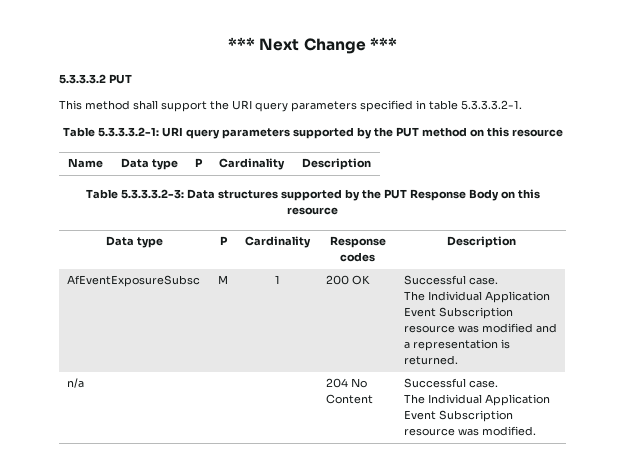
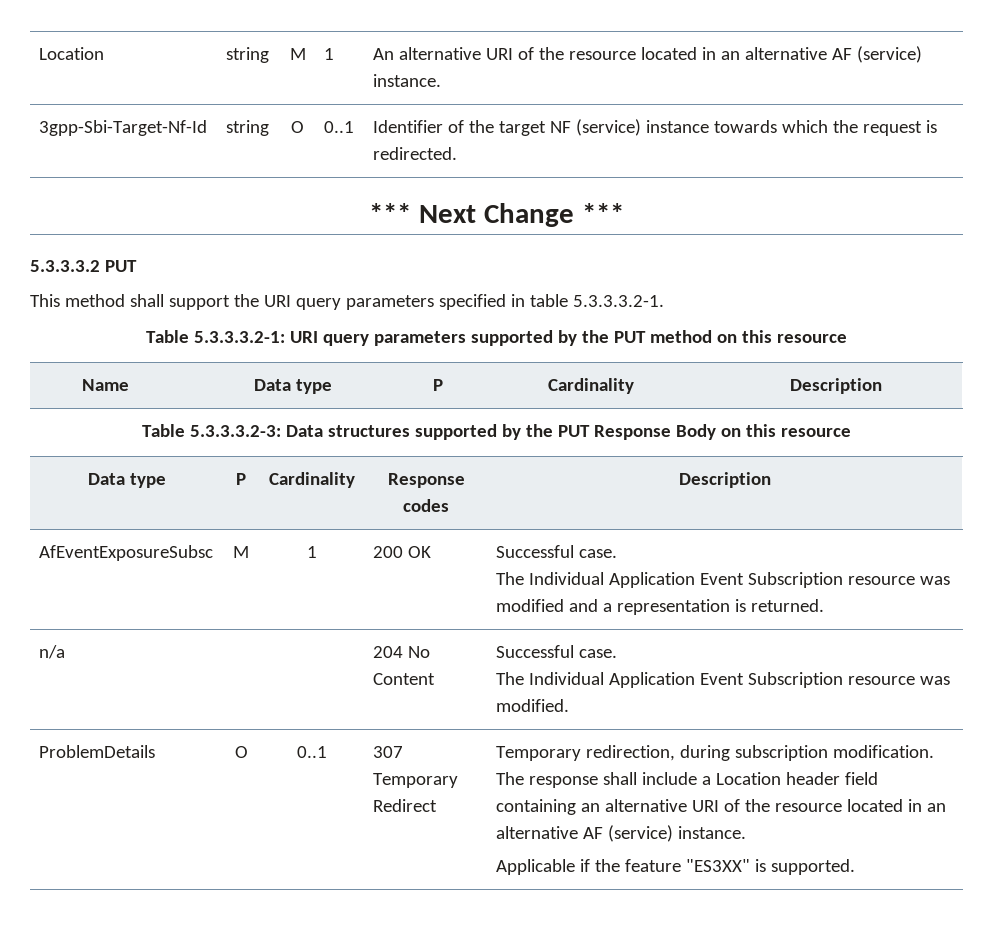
+ Location | string | M | 1 | An alternative URI of the resource located in an alternative AF (service) instance.
+ 3gpp-Sbi-Target-Nf-Id | string | O | 0..1 | Identifier of the target NF (service) instance towards which the request is redirected.
+ ProblemDetails | O | 0..1 | 307 Temporary Redirect | Temporary redirection, during subscription modification. The response shall include a Location header field containing an alternative URI of the resource located in an alternative AF (service) instance.
+ Applicable if the feature "ES3XX" is supported.

